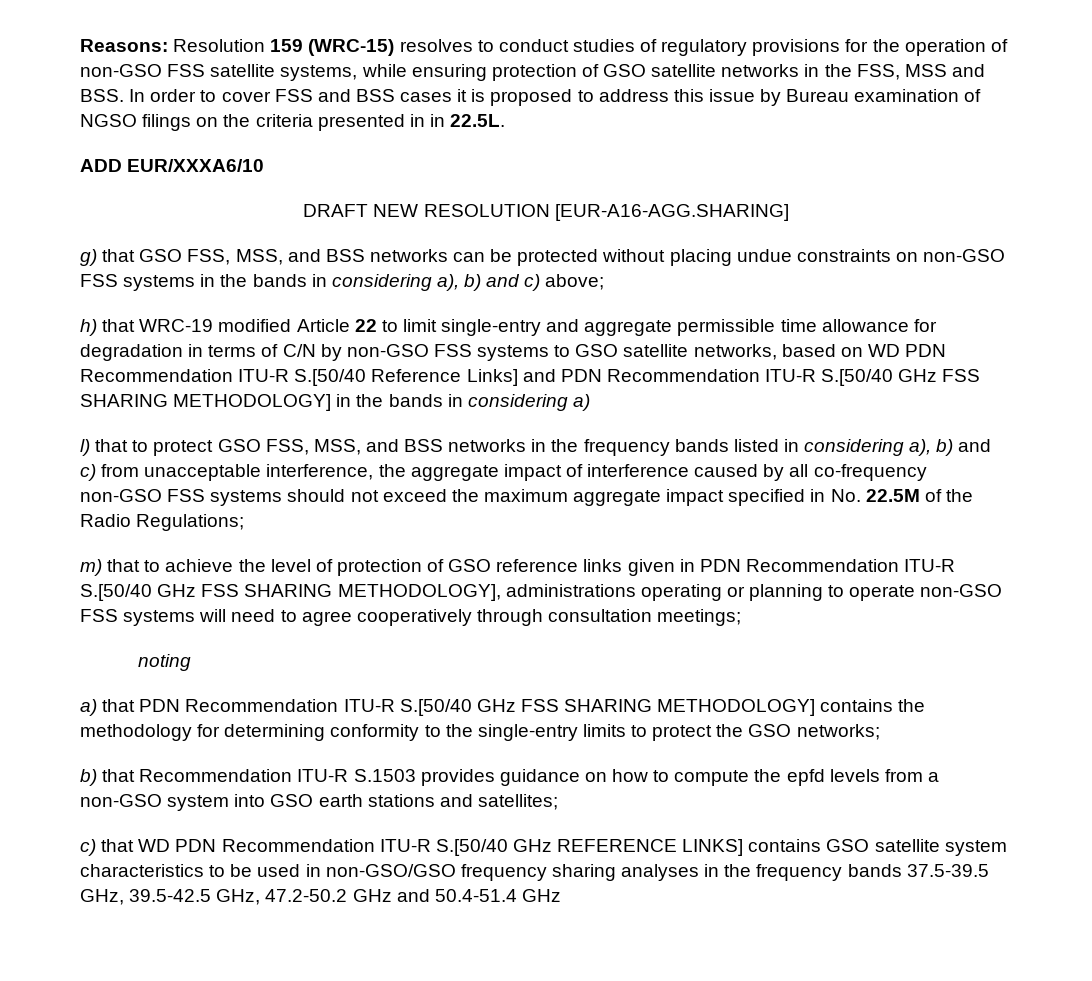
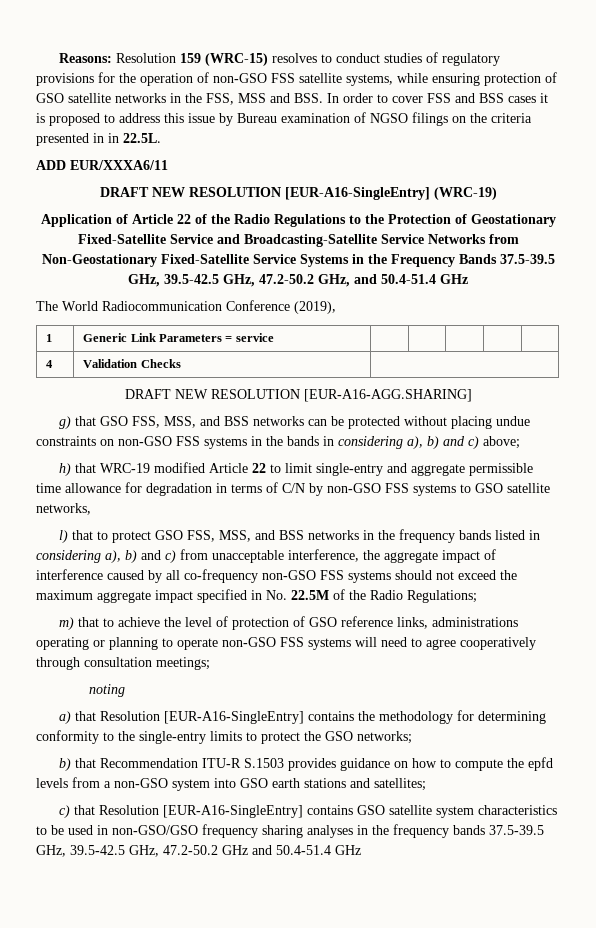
- ADD EUR/XXXA6/10
+ ADD EUR/XXXA6/11
+ DRAFT NEW RESOLUTION [EUR-A16-SingleEntry] (WRC-19)
+ Application of Article 22 of the Radio Regulations to the Protection of Geostationary Fixed-Satellite Service and Broadcasting-Satellite Service Networks from Non-Geostationary Fixed-Satellite Service Systems in the Frequency Bands 37.5-39.5 GHz, 39.5-42.5 GHz, 47.2-50.2 GHz, and 50.4-51.4 GHz
+ The World Radiocommunication Conference (2019),
+ 1 | Generic Link Parameters = service | | | | |
+ 4 | Validation Checks |
- h) that WRC-19 modified Article 22 to limit single-entry and aggregate permissible time allowance for degradation in terms of C/N by non-GSO FSS systems to GSO satellite networks, based on WD PDN Recommendation ITU-R S.[50/40 Reference Links] and PDN Recommendation ITU-R S.[50/40 GHz FSS SHARING METHODOLOGY] in the bands in considering a)
+ h) that WRC-19 modified Article 22 to limit single-entry and aggregate permissible time allowance for degradation in terms of C/N by non-GSO FSS systems to GSO satellite networks,
- m) that to achieve the level of protection of GSO reference links given in PDN Recommendation ITU-R S.[50/40 GHz FSS SHARING METHODOLOGY], administrations operating or planning to operate non-GSO FSS systems will need to agree cooperatively through consultation meetings;
+ m) that to achieve the level of protection of GSO reference links, administrations operating or planning to operate non-GSO FSS systems will need to agree cooperatively through consultation meetings;
- a) that PDN Recommendation ITU-R S.[50/40 GHz FSS SHARING METHODOLOGY] contains the methodology for determining conformity to the single-entry limits to protect the GSO networks;
+ a) that Resolution [EUR-A16-SingleEntry] contains the methodology for determining conformity to the single-entry limits to protect the GSO networks;
- c) that WD PDN Recommendation ITU-R S.[50/40 GHz REFERENCE LINKS] contains GSO satellite system characteristics to be used in non-GSO/GSO frequency sharing analyses in the frequency bands 37.5-39.5 GHz, 39.5-42.5 GHz, 47.2-50.2 GHz and 50.4-51.4 GHz
+ c) that Resolution [EUR-A16-SingleEntry] contains GSO satellite system characteristics to be used in non-GSO/GSO frequency sharing analyses in the frequency bands 37.5-39.5 GHz, 39.5-42.5 GHz, 47.2-50.2 GHz and 50.4-51.4 GHz

